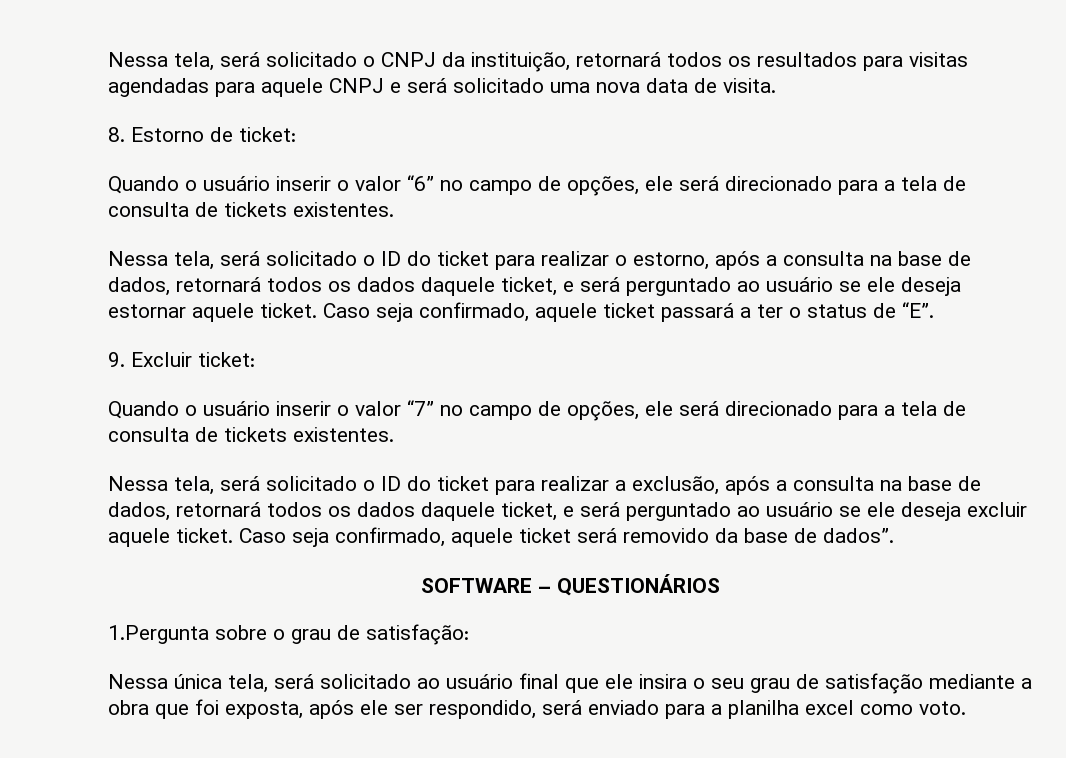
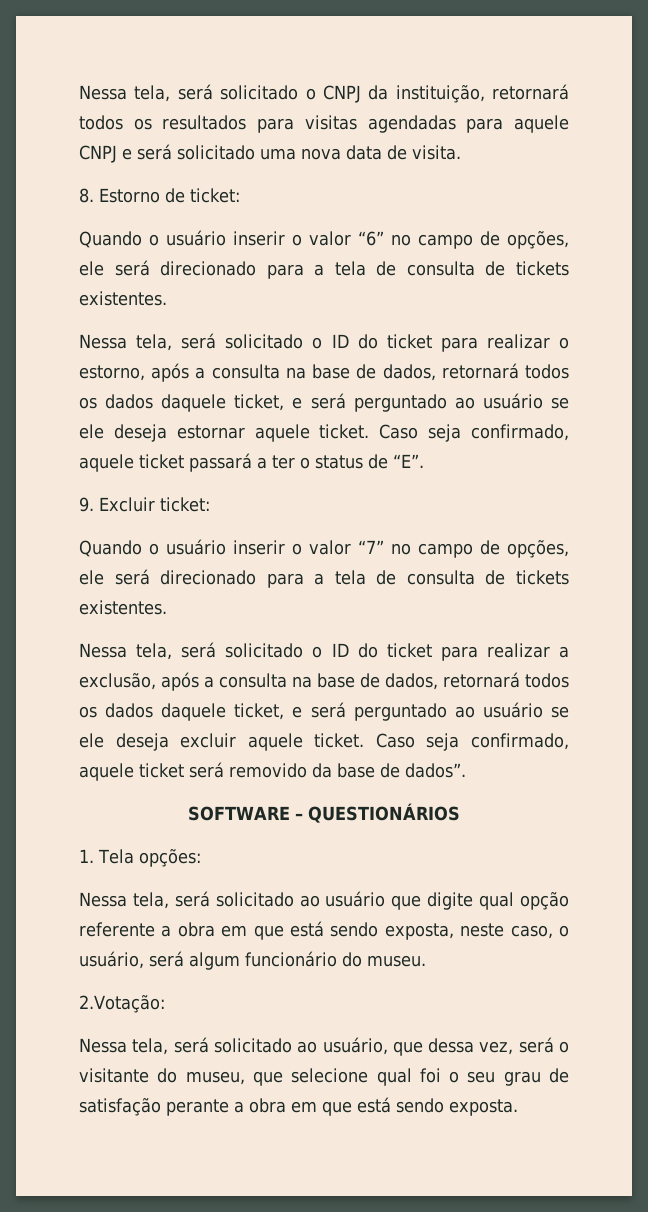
- 1.Pergunta sobre o grau de satisfação:
- Nessa única tela, será solicitado ao usuário final que ele insira o seu grau de satisfação mediante a obra que foi exposta, após ele ser respondido, será enviado para a planilha excel como voto.
+ 1. Tela opções:
+ Nessa tela, será solicitado ao usuário que digite qual opção referente a obra em que está sendo exposta, neste caso, o usuário, será algum funcionário do museu.
+ 2.Votação:
+ Nessa tela, será solicitado ao usuário, que dessa vez, será o visitante do museu, que selecione qual foi o seu grau de satisfação perante a obra em que está sendo exposta.

